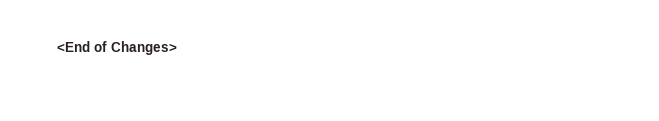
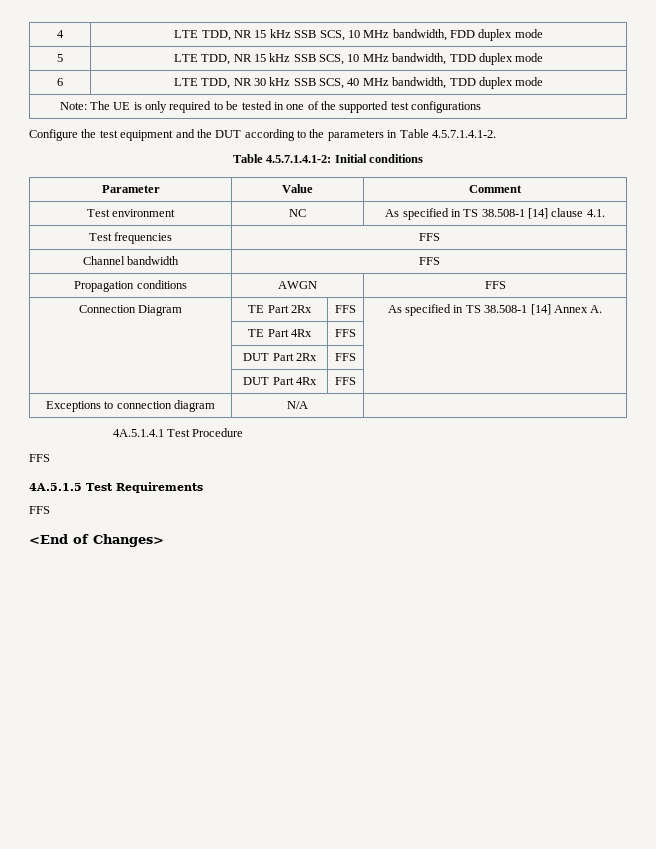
+ 4 | LTE TDD, NR 15 kHz SSB SCS, 10 MHz bandwidth, FDD duplex mode
+ 5 | LTE TDD, NR 15 kHz SSB SCS, 10 MHz bandwidth, TDD duplex mode
+ 6 | LTE TDD, NR 30 kHz SSB SCS, 40 MHz bandwidth, TDD duplex mode
+ Note: The UE is only required to be tested in one of the supported test configurations
+ Configure the test equipment and the DUT according to the parameters in Table 4.5.7.1.4.1-2.
+ Table 4.5.7.1.4.1-2: Initial conditions
+ Parameter | Value | Comment
+ Test environment | NC | As specified in TS 38.508-1 [14] clause 4.1.
+ Test frequencies | FFS
+ Channel bandwidth | FFS
+ Propagation conditions | AWGN | FFS
+ Connection Diagram | TE Part 2Rx | FFS | As specified in TS 38.508-1 [14] Annex A.
+ | TE Part 4Rx | FFS |
+ | DUT Part 2Rx | FFS |
+ | DUT Part 4Rx | FFS |
+ Exceptions to connection diagram | N/A |
+ 4A.5.1.4.1 Test Procedure
+ FFS
+ 4A.5.1.5 Test Requirements
+ FFS

